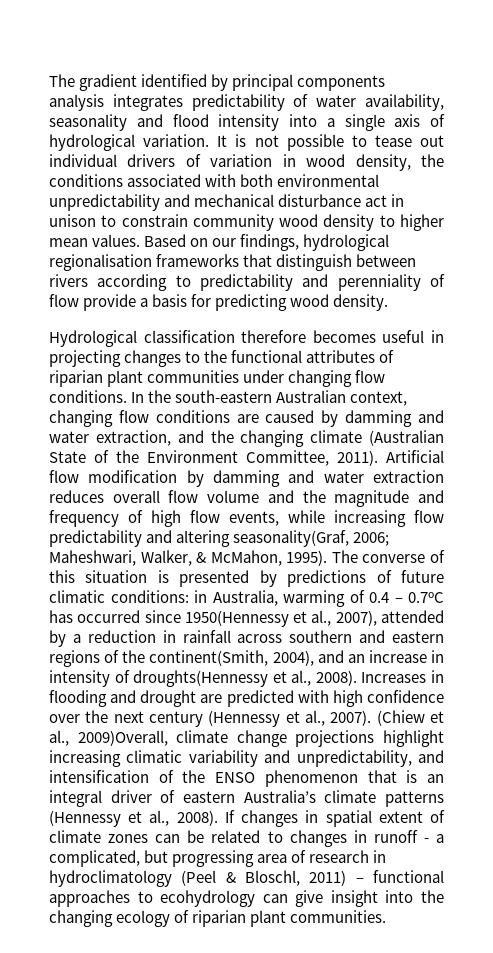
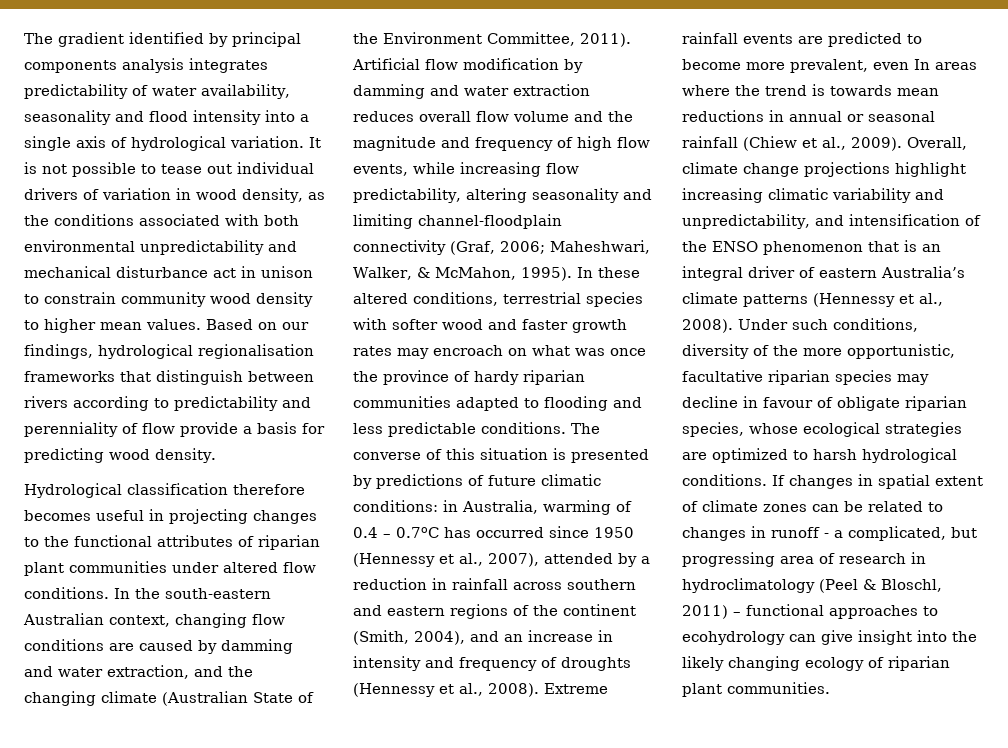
- It is not possible to tease out individual drivers of variation in wood density, the conditions associated with both environmental unpredictability and mechanical disturbance act in unison to constrain community wood density to higher mean values.
+ It is not possible to tease out individual drivers of variation in wood density, as the conditions associated with both environmental unpredictability and mechanical disturbance act in unison to constrain community wood density to higher mean values.
- Hydrological classification therefore becomes useful in projecting changes to the functional attributes of riparian plant communities under changing flow conditions.
+ Hydrological classification therefore becomes useful in projecting changes to the functional attributes of riparian plant communities under altered flow conditions.
- Artificial flow modification by damming and water extraction reduces overall flow volume and the magnitude and frequency of high flow events, while increasing flow predictability and altering seasonality(Graf, 2006; Maheshwari, Walker, & McMahon, 1995).
+ Artificial flow modification by damming and water extraction reduces overall flow volume and the magnitude and frequency of high flow events, while increasing flow predictability, altering seasonality and limiting channel-floodplain connectivity (Graf, 2006; Maheshwari, Walker, & McMahon, 1995).
+ In these altered conditions, terrestrial species with softer wood and faster growth rates may encroach on what was once the province of hardy riparian communities adapted to flooding and less predictable conditions.
- in Australia, warming of 0.4 – 0.7oC has occurred since 1950(Hennessy et al., 2007), attended by a reduction in rainfall across southern and eastern regions of the continent(Smith, 2004), and an increase in intensity of droughts(Hennessy et al., 2008). Increases in flooding and drought are predicted with high confidence over the next century (Hennessy et al., 2007). (Chiew et al., 2009)Overall, climate change projections highlight increasing climatic variability and unpredictability, and intensification of the ENSO phenomenon that is an integral driver of eastern Australia’s climate patterns (Hennessy et al., 2008).
+ in Australia, warming of 0.4 – 0.7oC has occurred since 1950 (Hennessy et al., 2007), attended by a reduction in rainfall across southern and eastern regions of the continent (Smith, 2004), and an increase in intensity and frequency of droughts (Hennessy et al., 2008). Extreme rainfall events are predicted to become more prevalent, even In areas where the trend is towards mean reductions in annual or seasonal rainfall (Chiew et al., 2009). Overall, climate change projections highlight increasing climatic variability and unpredictability, and intensification of the ENSO phenomenon that is an integral driver of eastern Australia’s climate patterns (Hennessy et al., 2008).
+ Under such conditions, diversity of the more opportunistic, facultative riparian species may decline in favour of obligate riparian species, whose ecological strategies are optimized to harsh hydrological conditions.
- If changes in spatial extent of climate zones can be related to changes in runoff - a complicated, but progressing area of research in hydroclimatology (Peel & Bloschl, 2011) – functional approaches to ecohydrology can give insight into the changing ecology of riparian plant communities.
+ If changes in spatial extent of climate zones can be related to changes in runoff - a complicated, but progressing area of research in hydroclimatology (Peel & Bloschl, 2011) – functional approaches to ecohydrology can give insight into the likely changing ecology of riparian plant communities.

